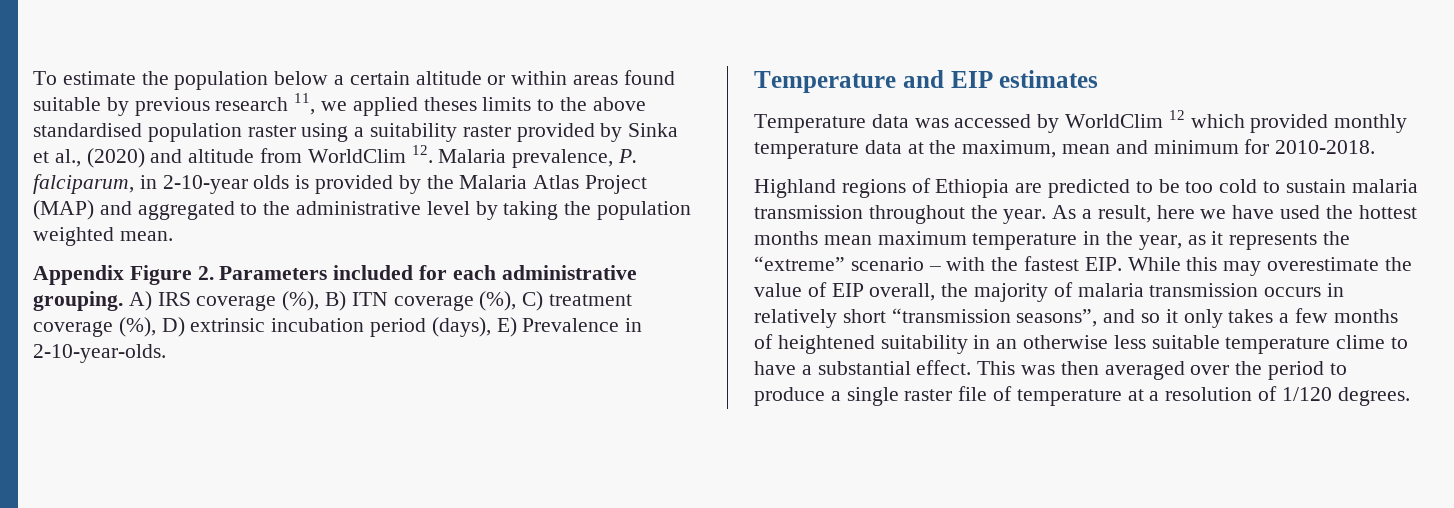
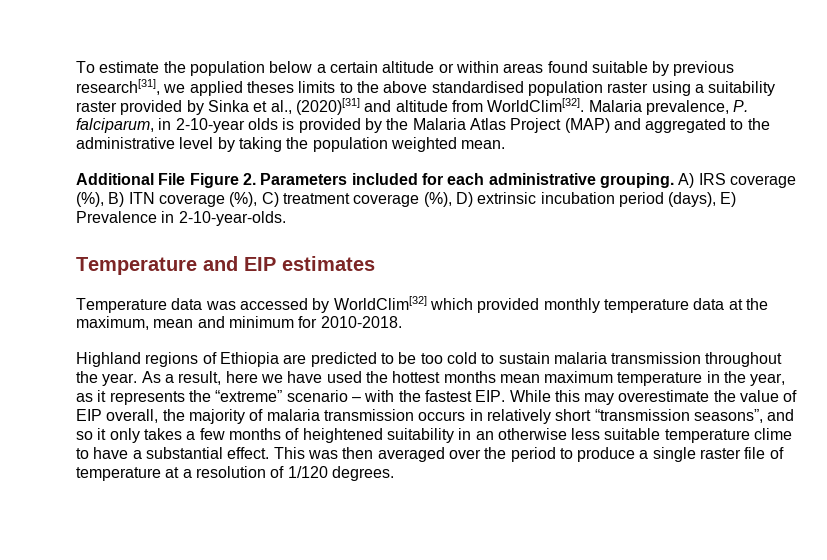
- To estimate the population below a certain altitude or within areas found suitable by previous research 11, we applied theses limits to the above standardised population raster using a suitability raster provided by Sinka et al., (2020) and altitude from WorldClim 12. Malaria prevalence, P. falciparum, in 2-10-year olds is provided by the Malaria Atlas Project (MAP) and aggregated to the administrative level by taking the population weighted mean.
+ To estimate the population below a certain altitude or within areas found suitable by previous research[31], we applied theses limits to the above standardised population raster using a suitability raster provided by Sinka et al., (2020)[31] and altitude from WorldClim[32]. Malaria prevalence, P. falciparum, in 2-10-year olds is provided by the Malaria Atlas Project (MAP) and aggregated to the administrative level by taking the population weighted mean.
- Appendix Figure 2. Parameters included for each administrative grouping.
+ Additional File Figure 2. Parameters included for each administrative grouping.
- Temperature data was accessed by WorldClim 12 which provided monthly temperature data at the maximum, mean and minimum for 2010-2018.
+ Temperature data was accessed by WorldClim[32] which provided monthly temperature data at the maximum, mean and minimum for 2010-2018.

